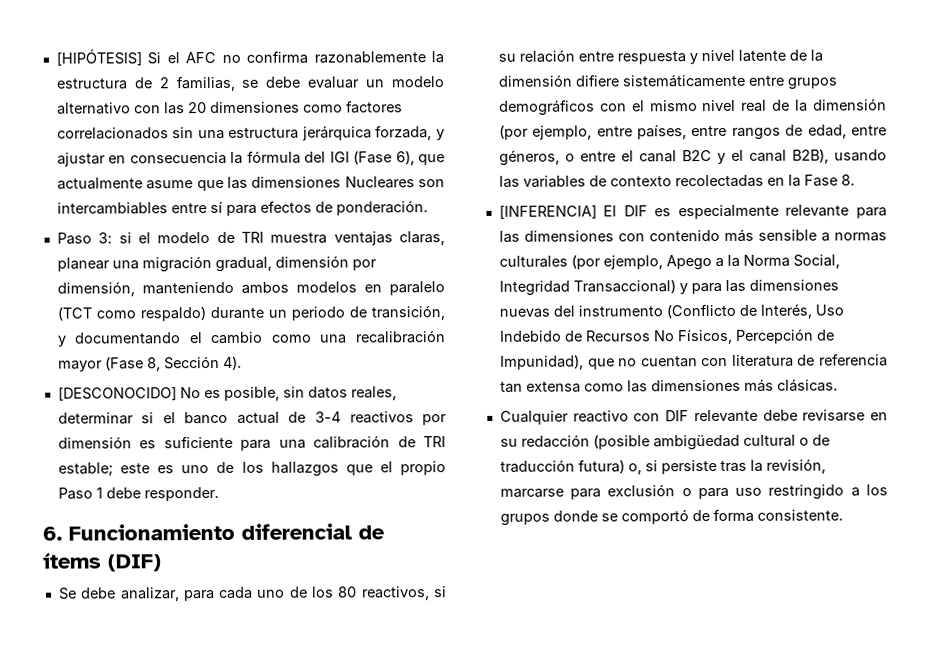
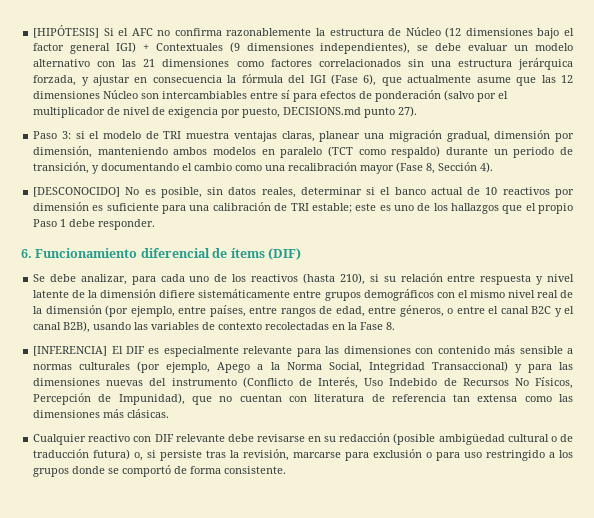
- [HIPÓTESIS] Si el AFC no confirma razonablemente la estructura de 2 familias, se debe evaluar un modelo alternativo con las 20 dimensiones como factores correlacionados sin una estructura jerárquica forzada, y ajustar en consecuencia la fórmula del IGI (Fase 6), que actualmente asume que las dimensiones Nucleares son intercambiables entre sí para efectos de ponderación.
+ [HIPÓTESIS] Si el AFC no confirma razonablemente la estructura de Núcleo (12 dimensiones bajo el factor general IGI) + Contextuales (9 dimensiones independientes), se debe evaluar un modelo alternativo con las 21 dimensiones como factores correlacionados sin una estructura jerárquica forzada, y ajustar en consecuencia la fórmula del IGI (Fase 6), que actualmente asume que las 12 dimensiones Núcleo son intercambiables entre sí para efectos de ponderación (salvo por el multiplicador de nivel de exigencia por puesto, DECISIONS.md punto 27).
- [DESCONOCIDO] No es posible, sin datos reales, determinar si el banco actual de 3-4 reactivos por dimensión es suficiente para una calibración de TRI estable; este es uno de los hallazgos que el propio Paso 1 debe responder.
+ [DESCONOCIDO] No es posible, sin datos reales, determinar si el banco actual de 10 reactivos por dimensión es suficiente para una calibración de TRI estable; este es uno de los hallazgos que el propio Paso 1 debe responder.
- Se debe analizar, para cada uno de los 80 reactivos, si su relación entre respuesta y nivel latente de la dimensión difiere sistemáticamente entre grupos demográficos con el mismo nivel real de la dimensión (por ejemplo, entre países, entre rangos de edad, entre géneros, o entre el canal B2C y el canal B2B), usando las variables de contexto recolectadas en la Fase 8.
+ Se debe analizar, para cada uno de los reactivos (hasta 210), si su relación entre respuesta y nivel latente de la dimensión difiere sistemáticamente entre grupos demográficos con el mismo nivel real de la dimensión (por ejemplo, entre países, entre rangos de edad, entre géneros, o entre el canal B2C y el canal B2B), usando las variables de contexto recolectadas en la Fase 8.

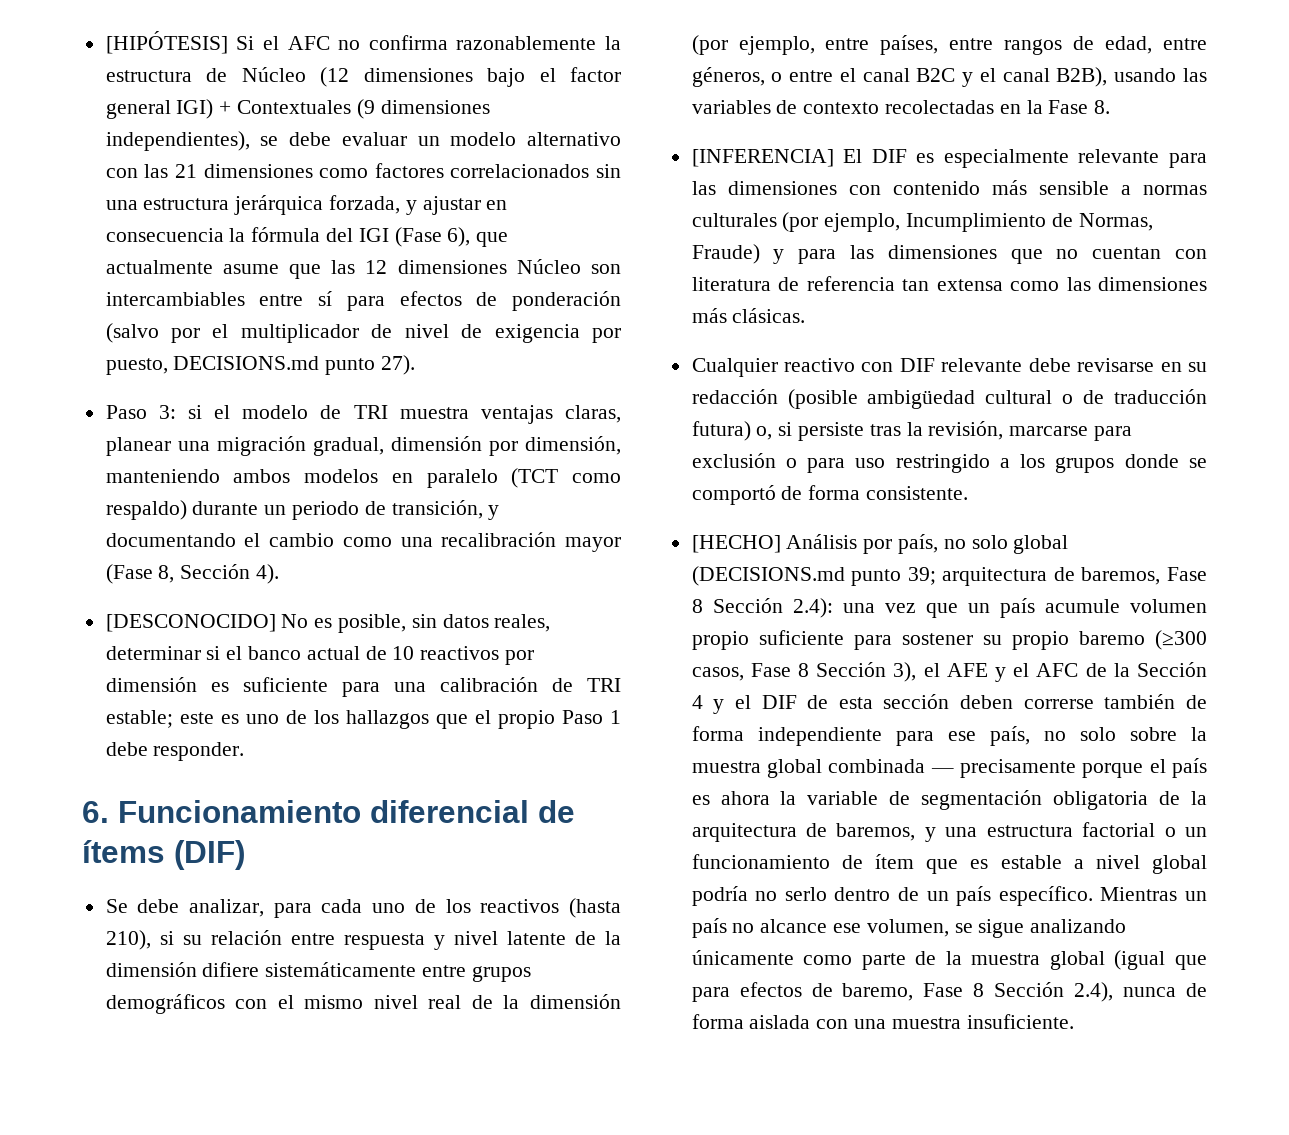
- [INFERENCIA] El DIF es especialmente relevante para las dimensiones con contenido más sensible a normas culturales (por ejemplo, Apego a la Norma Social, Integridad Transaccional) y para las dimensiones nuevas del instrumento (Conflicto de Interés, Uso Indebido de Recursos No Físicos, Percepción de Impunidad), que no cuentan con literatura de referencia tan extensa como las dimensiones más clásicas.
+ [INFERENCIA] El DIF es especialmente relevante para las dimensiones con contenido más sensible a normas culturales (por ejemplo, Incumplimiento de Normas, Fraude) y para las dimensiones que no cuentan con literatura de referencia tan extensa como las dimensiones más clásicas.
+ [HECHO] Análisis por país, no solo global (DECISIONS.md punto 39; arquitectura de baremos, Fase 8 Sección 2.4): una vez que un país acumule volumen propio suficiente para sostener su propio baremo (≥300 casos, Fase 8 Sección 3), el AFE y el AFC de la Sección 4 y el DIF de esta sección deben correrse también de forma independiente para ese país, no solo sobre la muestra global combinada — precisamente porque el país es ahora la variable de segmentación obligatoria de la arquitectura de baremos, y una estructura factorial o un funcionamiento de ítem que es estable a nivel global podría no serlo dentro de un país específico. Mientras un país no alcance ese volumen, se sigue analizando únicamente como parte de la muestra global (igual que para efectos de baremo, Fase 8 Sección 2.4), nunca de forma aislada con una muestra insuficiente.

